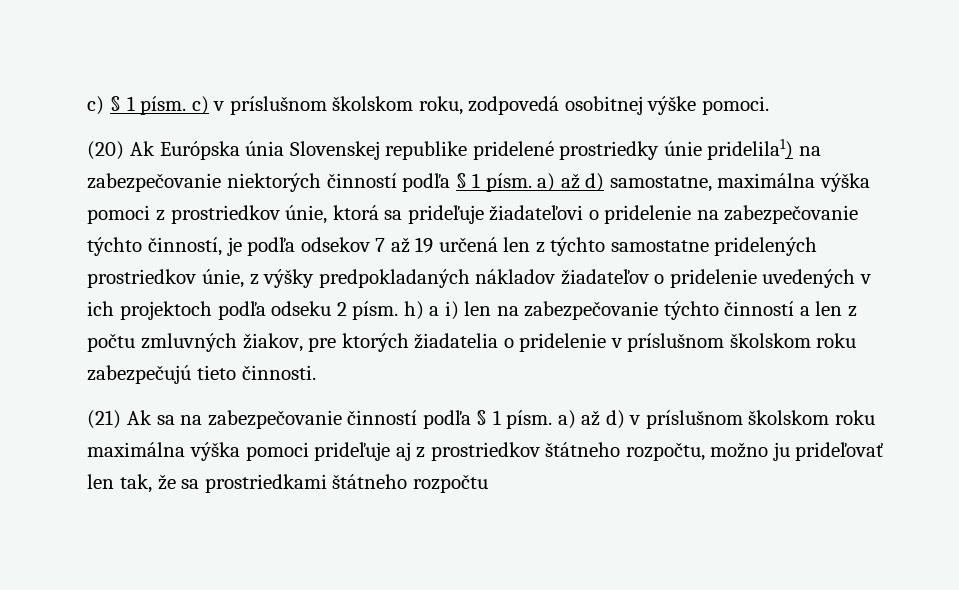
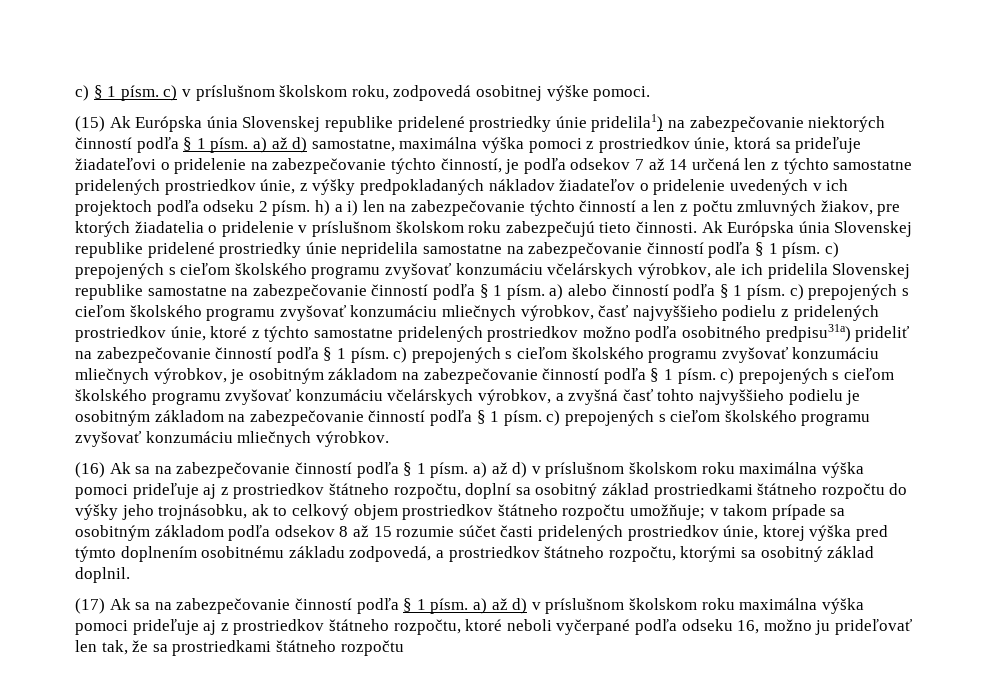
- (20) Ak Európska únia Slovenskej republike pridelené prostriedky únie pridelila1) na zabezpečovanie niektorých činností podľa § 1 písm. a) až d) samostatne, maximálna výška pomoci z prostriedkov únie, ktorá sa prideľuje žiadateľovi o pridelenie na zabezpečovanie týchto činností, je podľa odsekov 7 až 19 určená len z týchto samostatne pridelených prostriedkov únie, z výšky predpokladaných nákladov žiadateľov o pridelenie uvedených v ich projektoch podľa odseku 2 písm. h) a i) len na zabezpečovanie týchto činností a len z počtu zmluvných žiakov, pre ktorých žiadatelia o pridelenie v príslušnom školskom roku zabezpečujú tieto činnosti.
- (21) Ak sa na zabezpečovanie činností podľa § 1 písm. a) až d) v príslušnom školskom roku maximálna výška pomoci prideľuje aj z prostriedkov štátneho rozpočtu, možno ju prideľovať len tak, že sa prostriedkami štátneho rozpočtu
+ (15) Ak Európska únia Slovenskej republike pridelené prostriedky únie pridelila1) na zabezpečovanie niektorých činností podľa § 1 písm. a) až d) samostatne, maximálna výška pomoci z prostriedkov únie, ktorá sa prideľuje žiadateľovi o pridelenie na zabezpečovanie týchto činností, je podľa odsekov 7 až 14 určená len z týchto samostatne pridelených prostriedkov únie, z výšky predpokladaných nákladov žiadateľov o pridelenie uvedených v ich projektoch podľa odseku 2 písm. h) a i) len na zabezpečovanie týchto činností a len z počtu zmluvných žiakov, pre ktorých žiadatelia o pridelenie v príslušnom školskom roku zabezpečujú tieto činnosti. Ak Európska únia Slovenskej republike pridelené prostriedky únie nepridelila samostatne na zabezpečovanie činností podľa § 1 písm. c) prepojených s cieľom školského programu zvyšovať konzumáciu včelárskych výrobkov, ale ich pridelila Slovenskej republike samostatne na zabezpečovanie činností podľa § 1 písm. a) alebo činností podľa § 1 písm. c) prepojených s cieľom školského programu zvyšovať konzumáciu mliečnych výrobkov, časť najvyššieho podielu z pridelených prostriedkov únie, ktoré z týchto samostatne pridelených prostriedkov možno podľa osobitného predpisu31a) prideliť na zabezpečovanie činností podľa § 1 písm. c) prepojených s cieľom školského programu zvyšovať konzumáciu mliečnych výrobkov, je osobitným základom na zabezpečovanie činností podľa § 1 písm. c) prepojených s cieľom školského programu zvyšovať konzumáciu včelárskych výrobkov, a zvyšná časť tohto najvyššieho podielu je osobitným základom na zabezpečovanie činností podľa § 1 písm. c) prepojených s cieľom školského programu zvyšovať konzumáciu mliečnych výrobkov.
+ (16) Ak sa na zabezpečovanie činností podľa § 1 písm. a) až d) v príslušnom školskom roku maximálna výška pomoci prideľuje aj z prostriedkov štátneho rozpočtu, doplní sa osobitný základ prostriedkami štátneho rozpočtu do výšky jeho trojnásobku, ak to celkový objem prostriedkov štátneho rozpočtu umožňuje; v takom prípade sa osobitným základom podľa odsekov 8 až 15 rozumie súčet časti pridelených prostriedkov únie, ktorej výška pred týmto doplnením osobitnému základu zodpovedá, a prostriedkov štátneho rozpočtu, ktorými sa osobitný základ doplnil.
+ (17) Ak sa na zabezpečovanie činností podľa § 1 písm. a) až d) v príslušnom školskom roku maximálna výška pomoci prideľuje aj z prostriedkov štátneho rozpočtu, ktoré neboli vyčerpané podľa odseku 16, možno ju prideľovať len tak, že sa prostriedkami štátneho rozpočtu

